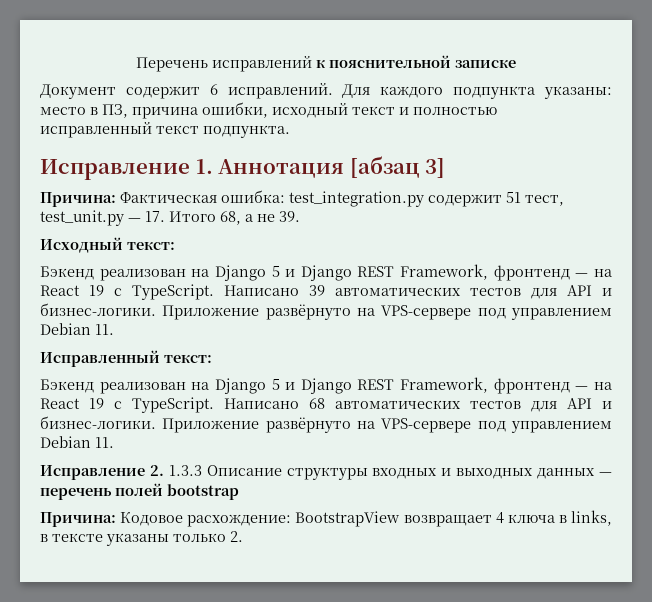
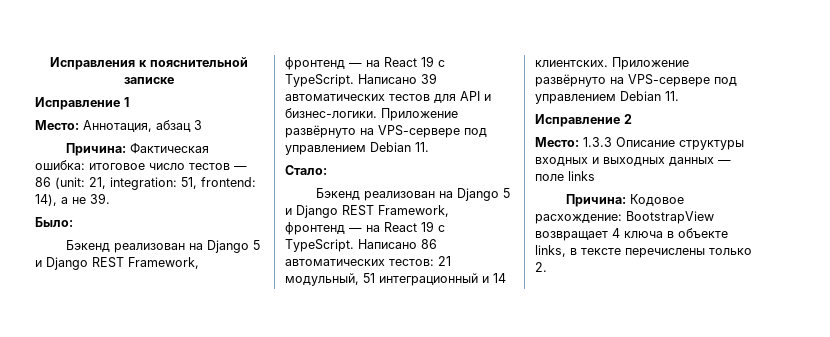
- Перечень исправлений к пояснительной записке
+ Исправления к пояснительной записке
- Документ содержит 6 исправлений. Для каждого подпункта указаны: место в ПЗ, причина ошибки, исходный текст и полностью исправленный текст подпункта.
- Исправление 1. Аннотация [абзац 3]
- Причина: Фактическая ошибка: test_integration.py содержит 51 тест, test_unit.py — 17. Итого 68, а не 39.
+ Исправление 1
+ Место: Аннотация, абзац 3
+ Причина: Фактическая ошибка: итоговое число тестов — 86 (unit: 21, integration: 51, frontend: 14), а не 39.
- Исходный текст:
+ Было:
- Исправленный текст:
+ Стало:
- Написано 68 автоматических тестов для API и бизнес-логики.
+ Написано 86 автоматических тестов: 21 модульный, 51 интеграционный и 14 клиентских.
- Исправление 2. 1.3.3 Описание структуры входных и выходных данных — перечень полей bootstrap
+ Исправление 2
+ Место: 1.3.3 Описание структуры входных и выходных данных — поле links
- Причина: Кодовое расхождение: BootstrapView возвращает 4 ключа в links, в тексте указаны только 2.
+ Причина: Кодовое расхождение: BootstrapView возвращает 4 ключа в объекте links, в тексте перечислены только 2.

